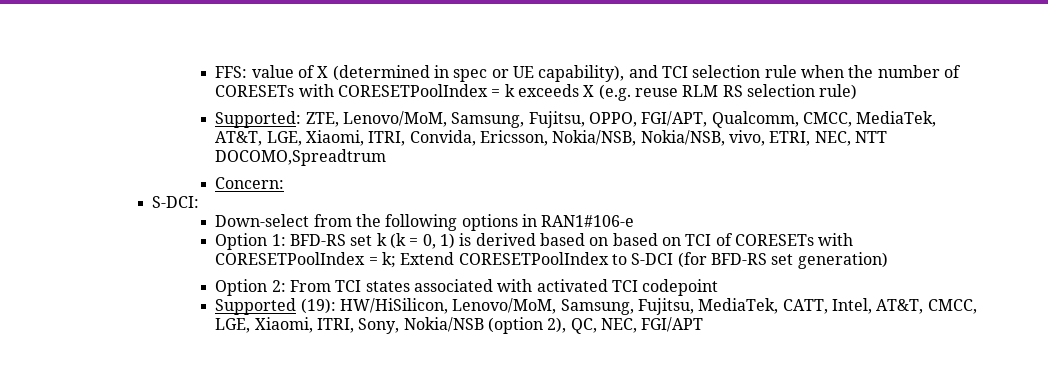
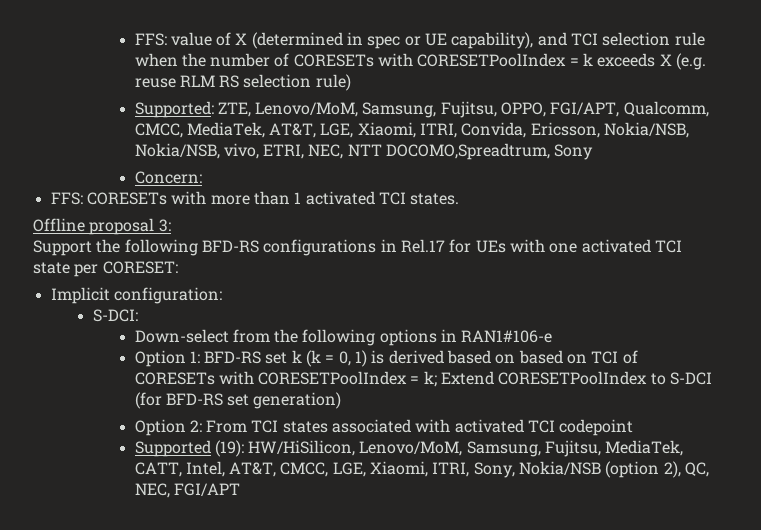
- Supported: ZTE, Lenovo/MoM, Samsung, Fujitsu, OPPO, FGI/APT, Qualcomm, CMCC, MediaTek, AT&T, LGE, Xiaomi, ITRI, Convida, Ericsson, Nokia/NSB, Nokia/NSB, vivo, ETRI, NEC, NTT DOCOMO,Spreadtrum
+ Supported: ZTE, Lenovo/MoM, Samsung, Fujitsu, OPPO, FGI/APT, Qualcomm, CMCC, MediaTek, AT&T, LGE, Xiaomi, ITRI, Convida, Ericsson, Nokia/NSB, Nokia/NSB, vivo, ETRI, NEC, NTT DOCOMO,Spreadtrum, Sony
+ FFS: CORESETs with more than 1 activated TCI states.
+ Offline proposal 3:
+ Support the following BFD-RS configurations in Rel.17 for UEs with one activated TCI state per CORESET:
+ Implicit configuration:

